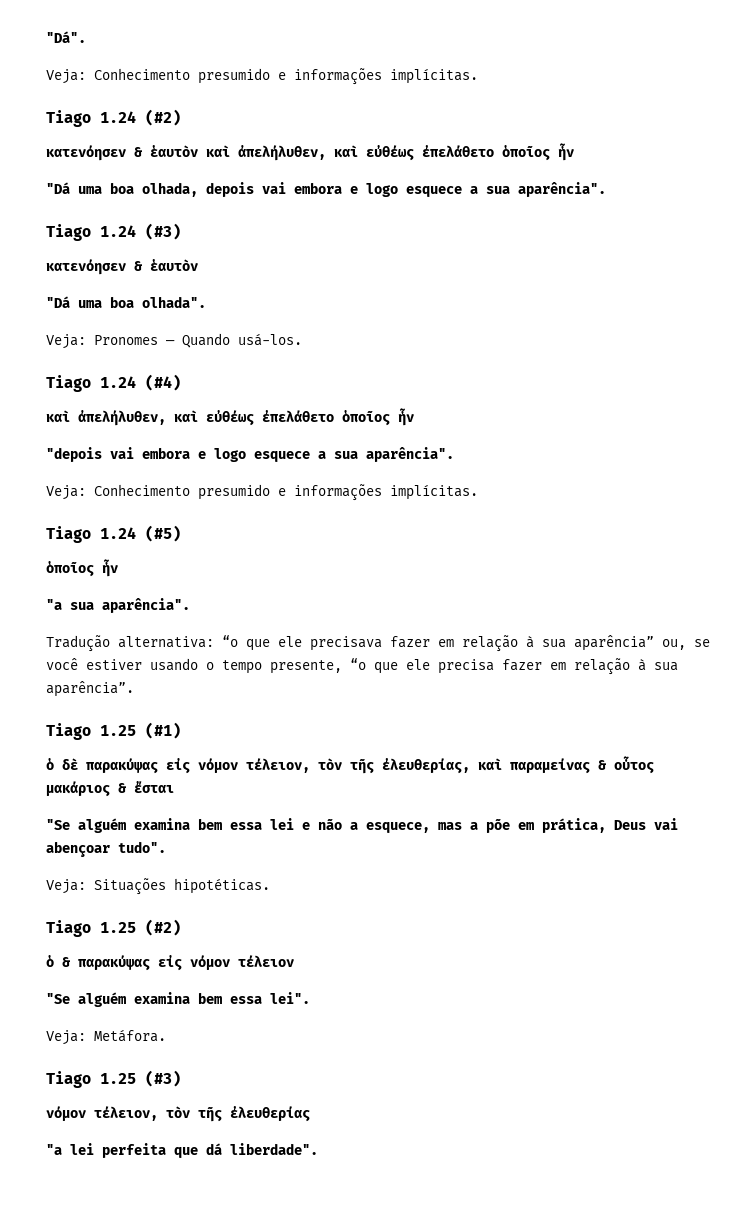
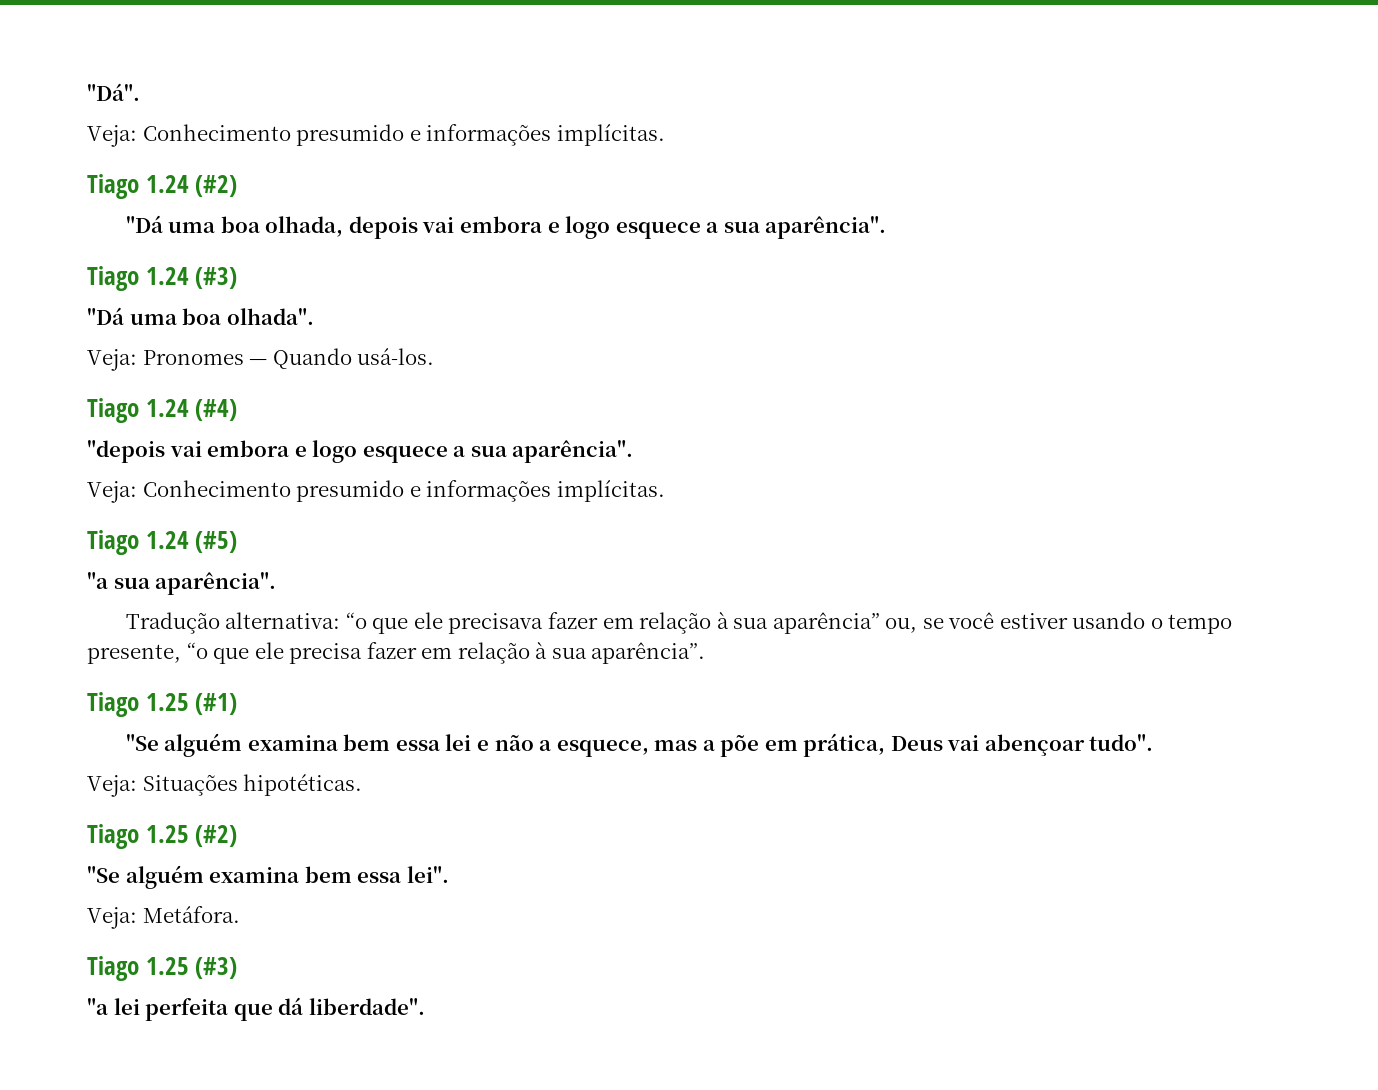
- κατενόησεν & ἑαυτὸν καὶ ἀπελήλυθεν, καὶ εὐθέως ἐπελάθετο ὁποῖος ἦν
  Tiago 1.24 (#3)
- κατενόησεν & ἑαυτὸν
  Tiago 1.24 (#4)
- καὶ ἀπελήλυθεν, καὶ εὐθέως ἐπελάθετο ὁποῖος ἦν
  Tiago 1.24 (#5)
- ὁποῖος ἦν
- ὁ δὲ παρακύψας εἰς νόμον τέλειον, τὸν τῆς ἐλευθερίας, καὶ παραμείνας & οὗτος μακάριος & ἔσται
- ὁ & παρακύψας εἰς νόμον τέλειον
- νόμον τέλειον, τὸν τῆς ἐλευθερίας

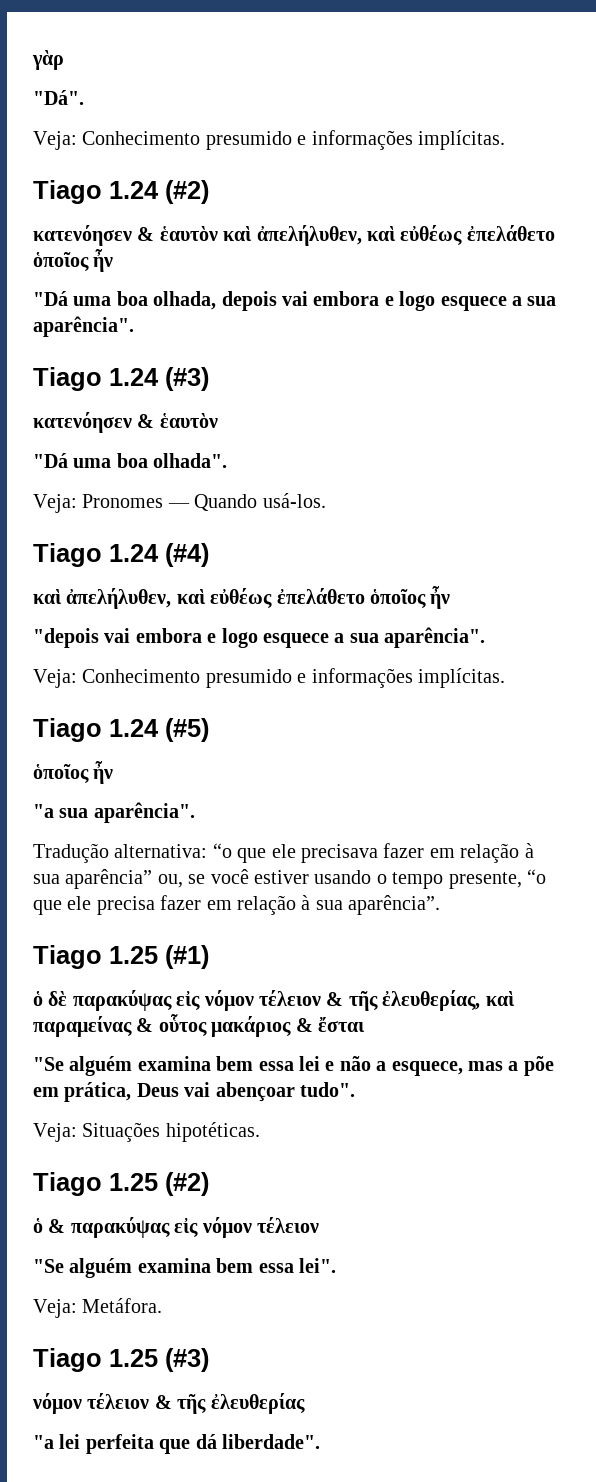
+ γὰρ
+ κατενόησεν & ἑαυτὸν καὶ ἀπελήλυθεν, καὶ εὐθέως ἐπελάθετο ὁποῖος ἦν
  Tiago 1.24 (#3)
+ κατενόησεν & ἑαυτὸν
  Tiago 1.24 (#4)
+ καὶ ἀπελήλυθεν, καὶ εὐθέως ἐπελάθετο ὁποῖος ἦν
  Tiago 1.24 (#5)
+ ὁποῖος ἦν
+ ὁ δὲ παρακύψας εἰς νόμον τέλειον & τῆς ἐλευθερίας, καὶ παραμείνας & οὗτος μακάριος & ἔσται
+ ὁ & παρακύψας εἰς νόμον τέλειον
+ νόμον τέλειον & τῆς ἐλευθερίας

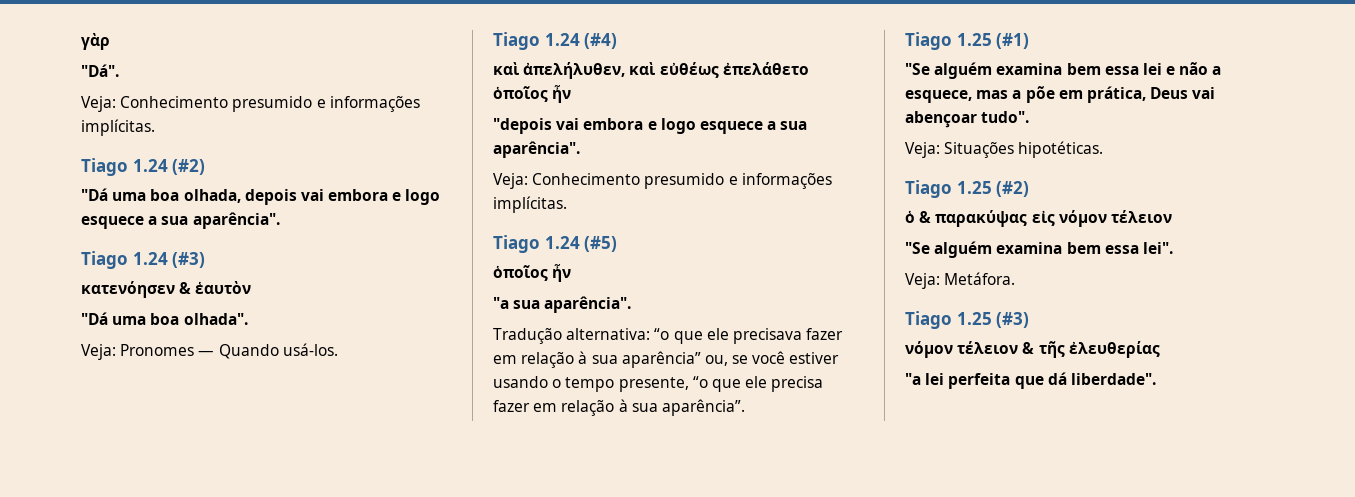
- κατενόησεν & ἑαυτὸν καὶ ἀπελήλυθεν, καὶ εὐθέως ἐπελάθετο ὁποῖος ἦν
- ὁ δὲ παρακύψας εἰς νόμον τέλειον & τῆς ἐλευθερίας, καὶ παραμείνας & οὗτος μακάριος & ἔσται

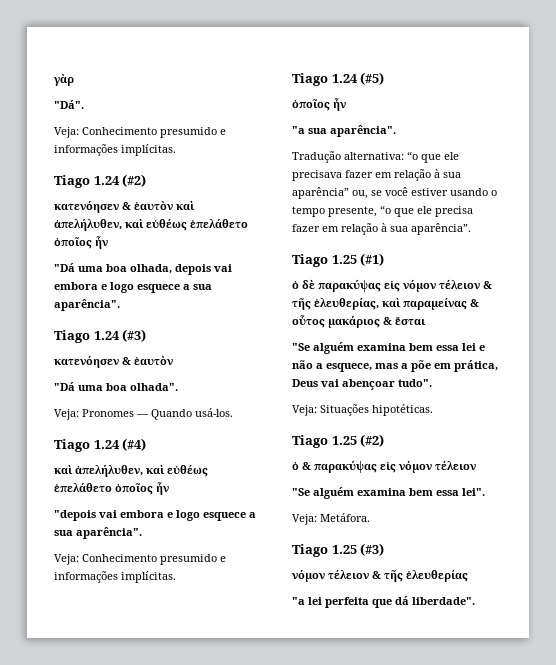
+ κατενόησεν & ἑαυτὸν καὶ ἀπελήλυθεν, καὶ εὐθέως ἐπελάθετο ὁποῖος ἦν
+ ὁ δὲ παρακύψας εἰς νόμον τέλειον & τῆς ἐλευθερίας, καὶ παραμείνας & οὗτος μακάριος & ἔσται

